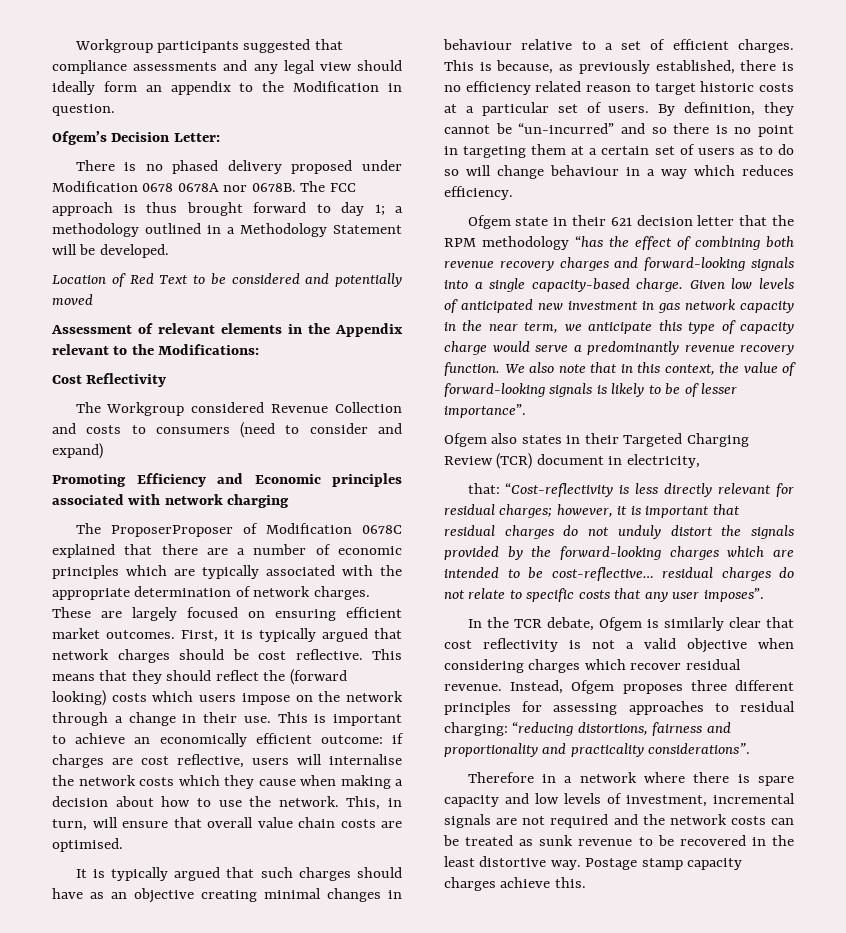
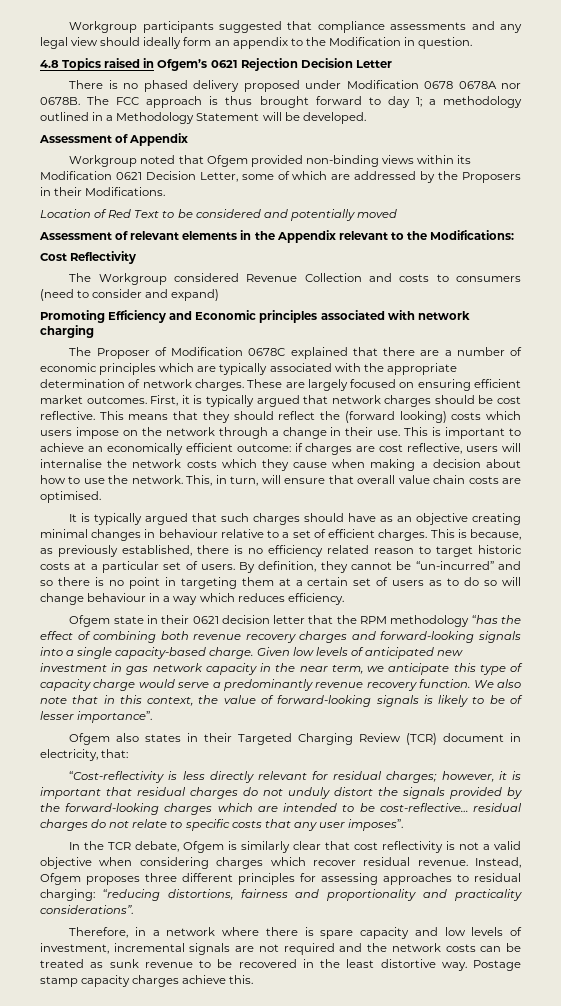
- Ofgem’s Decision Letter:
+ 4.8 Topics raised in Ofgem’s 0621 Rejection Decision Letter
+ Assessment of Appendix
+ Workgroup noted that Ofgem provided non-binding views within its Modification 0621 Decision Letter, some of which are addressed by the Proposers in their Modifications.
- The ProposerProposer of Modification 0678C explained that there are a number of economic principles which are typically associated with the appropriate determination of network charges.
+ The Proposer of Modification 0678C explained that there are a number of economic principles which are typically associated with the appropriate determination of network charges.
- Ofgem state in their 621 decision letter that the RPM methodology “has the effect of combining both revenue recovery charges and forward-looking signals into a single capacity-based charge.
+ Ofgem state in their 0621 decision letter that the RPM methodology “has the effect of combining both revenue recovery charges and forward-looking signals into a single capacity-based charge.
- Ofgem also states in their Targeted Charging Review (TCR) document in electricity,
- that: “Cost-reflectivity is less directly relevant for residual charges; however, it is important that residual charges do not unduly distort the signals provided by the forward-looking charges which are intended to be cost-reflective… residual charges do not relate to specific costs that any user imposes”.
+ Ofgem also states in their Targeted Charging Review (TCR) document in electricity, that:
+ “Cost-reflectivity is less directly relevant for residual charges; however, it is important that residual charges do not unduly distort the signals provided by the forward-looking charges which are intended to be cost-reflective… residual charges do not relate to specific costs that any user imposes”.
- Therefore in a network where there is spare capacity and low levels of investment, incremental signals are not required and the network costs can be treated as sunk revenue to be recovered in the least distortive way.
+ Therefore, in a network where there is spare capacity and low levels of investment, incremental signals are not required and the network costs can be treated as sunk revenue to be recovered in the least distortive way.

